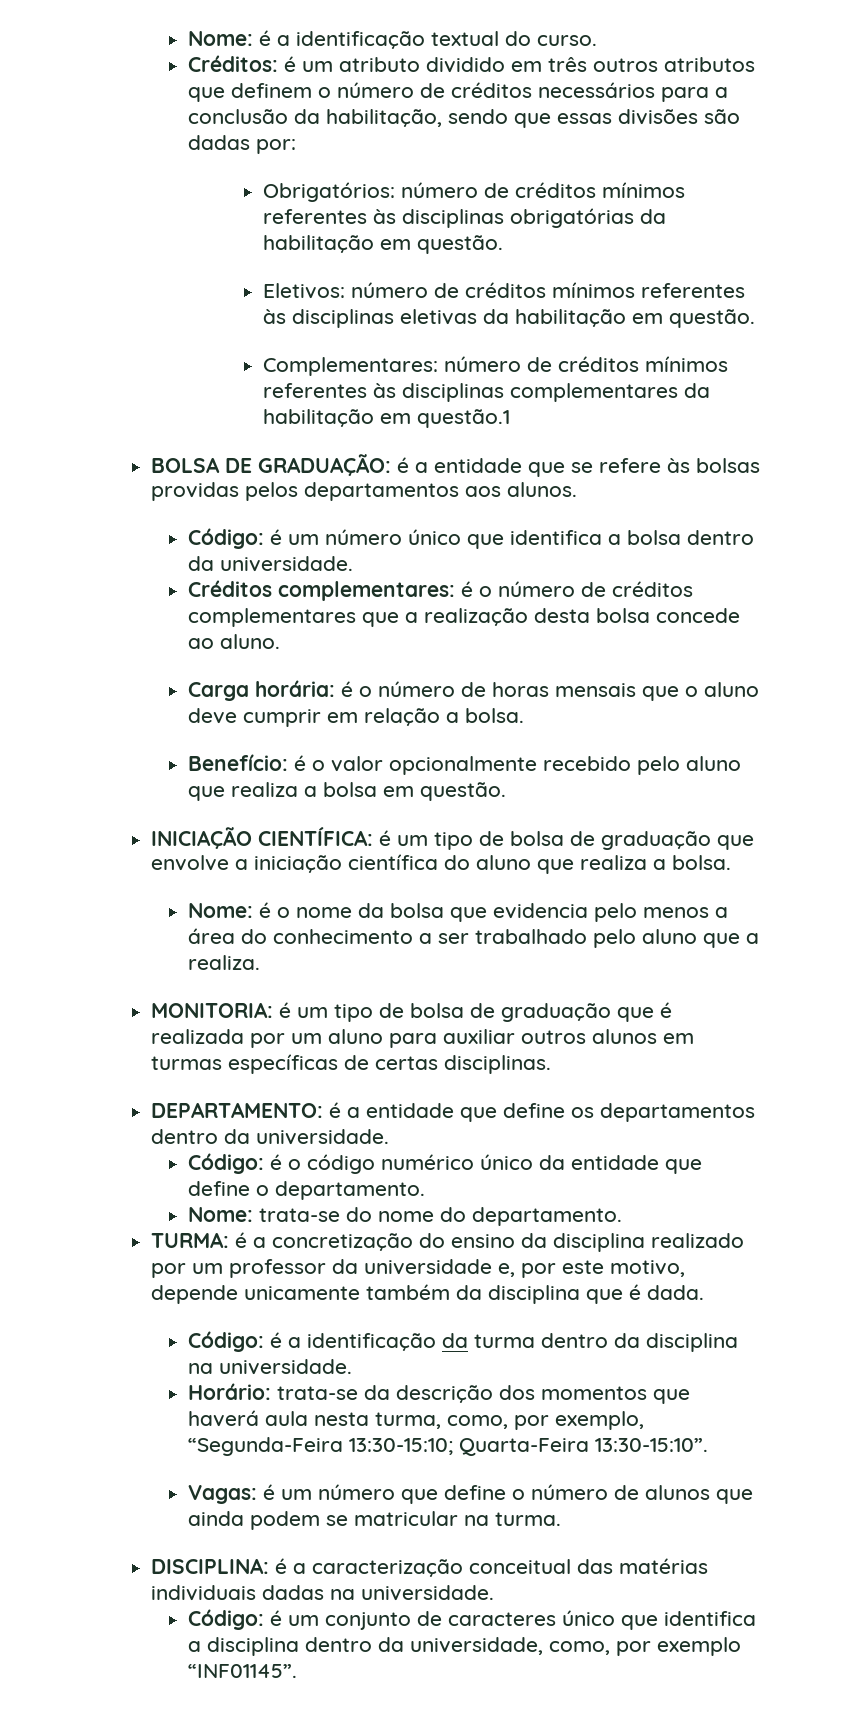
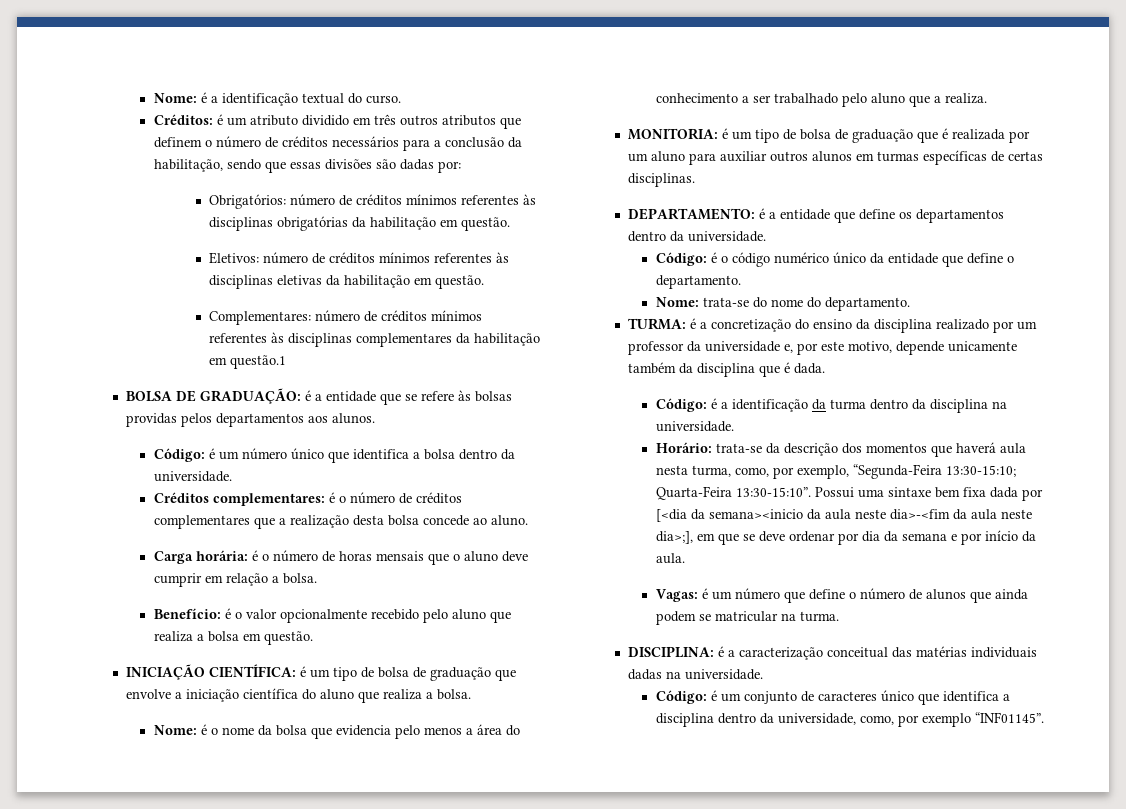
+ Possui uma sintaxe bem fixa dada por [<dia da semana><inicio da aula neste dia>-<fim da aula neste dia>;], em que se deve ordenar por dia da semana e por início da aula.

